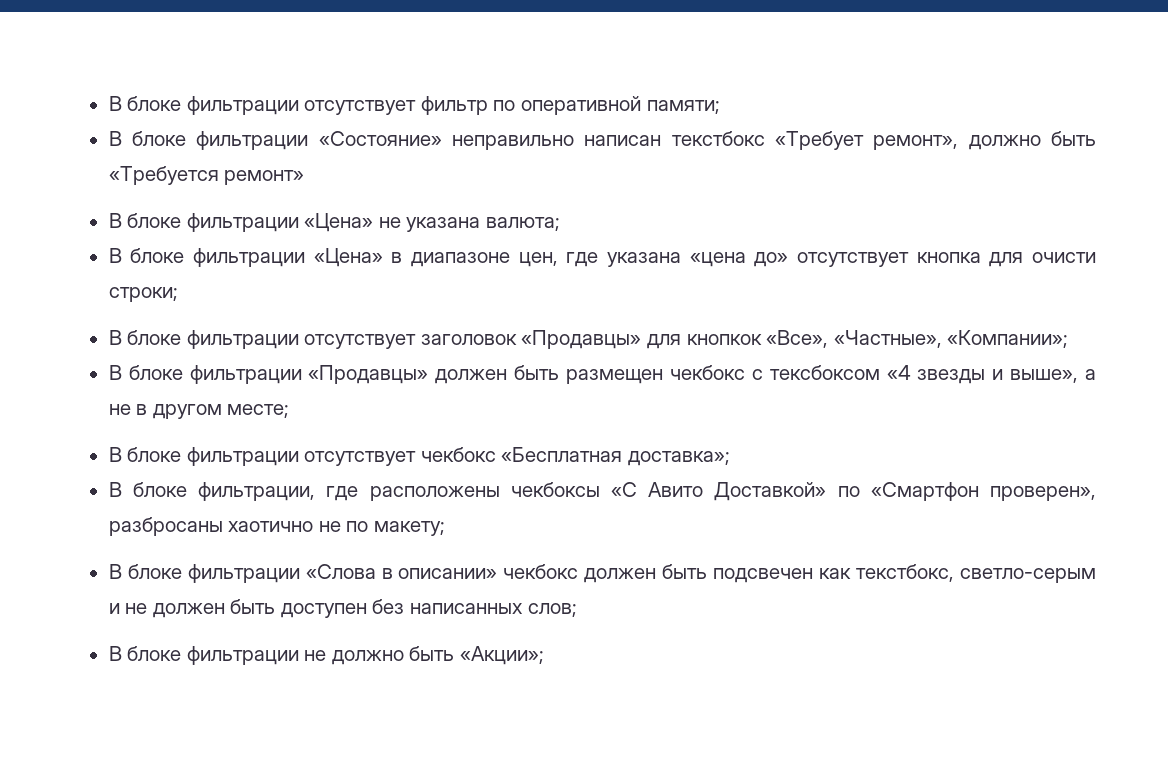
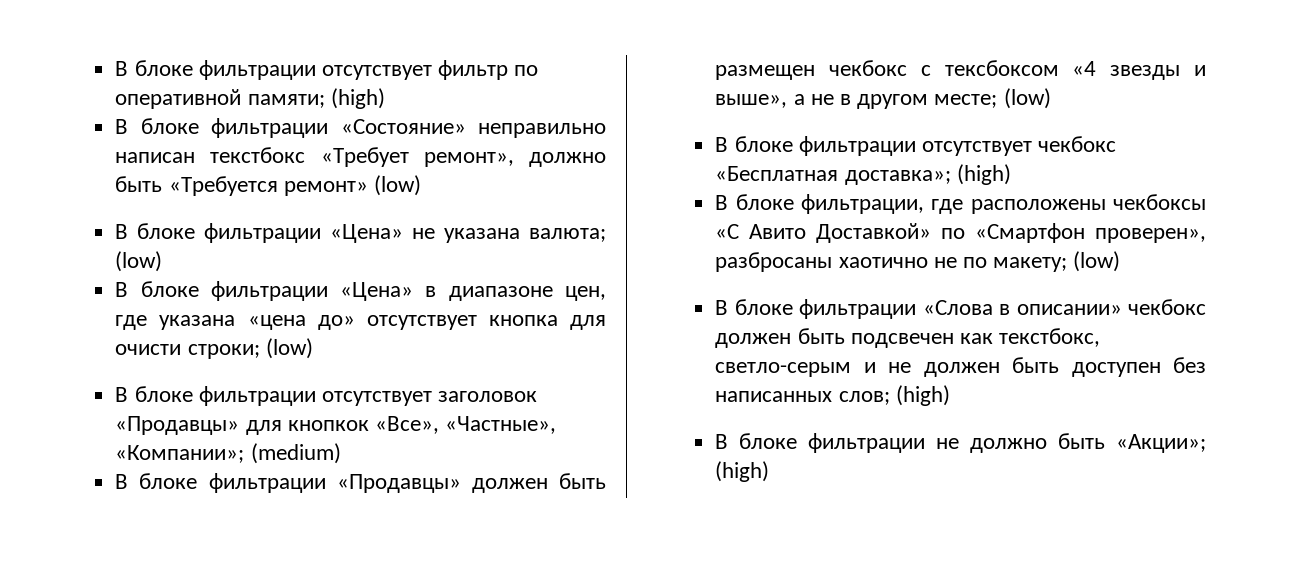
- В блоке фильтрации отсутствует фильтр по оперативной памяти;
+ В блоке фильтрации отсутствует фильтр по оперативной памяти; (high)
- В блоке фильтрации «Состояние» неправильно написан текстбокс «Требует ремонт», должно быть «Требуется ремонт»
+ В блоке фильтрации «Состояние» неправильно написан текстбокс «Требует ремонт», должно быть «Требуется ремонт» (low)
- В блоке фильтрации «Цена» не указана валюта;
+ В блоке фильтрации «Цена» не указана валюта; (low)
- В блоке фильтрации «Цена» в диапазоне цен, где указана «цена до» отсутствует кнопка для очисти строки;
+ В блоке фильтрации «Цена» в диапазоне цен, где указана «цена до» отсутствует кнопка для очисти строки; (low)
- В блоке фильтрации отсутствует заголовок «Продавцы» для кнопкок «Все», «Частные», «Компании»;
+ В блоке фильтрации отсутствует заголовок «Продавцы» для кнопкок «Все», «Частные», «Компании»; (medium)
- В блоке фильтрации «Продавцы» должен быть размещен чекбокс с тексбоксом «4 звезды и выше», а не в другом месте;
+ В блоке фильтрации «Продавцы» должен быть размещен чекбокс с тексбоксом «4 звезды и выше», а не в другом месте; (low)
- В блоке фильтрации отсутствует чекбокс «Бесплатная доставка»;
+ В блоке фильтрации отсутствует чекбокс «Бесплатная доставка»; (high)
- В блоке фильтрации, где расположены чекбоксы «С Авито Доставкой» по «Смартфон проверен», разбросаны хаотично не по макету;
+ В блоке фильтрации, где расположены чекбоксы «С Авито Доставкой» по «Смартфон проверен», разбросаны хаотично не по макету; (low)
- В блоке фильтрации «Слова в описании» чекбокс должен быть подсвечен как текстбокс, светло-серым и не должен быть доступен без написанных слов;
+ В блоке фильтрации «Слова в описании» чекбокс должен быть подсвечен как текстбокс, светло-серым и не должен быть доступен без написанных слов; (high)
- В блоке фильтрации не должно быть «Акции»;
+ В блоке фильтрации не должно быть «Акции»; (high)

